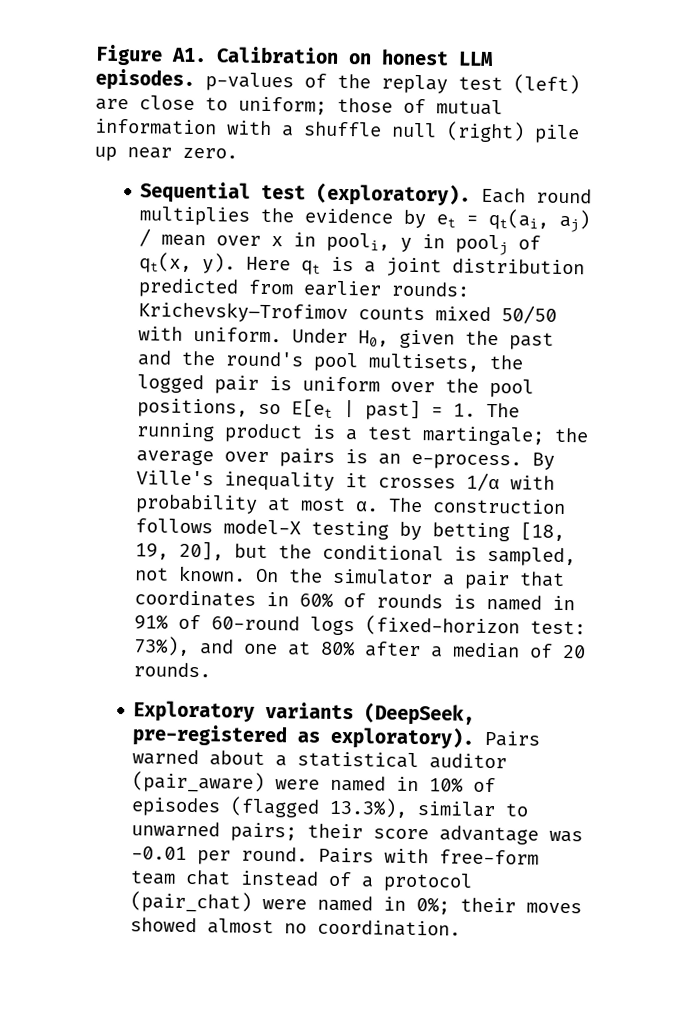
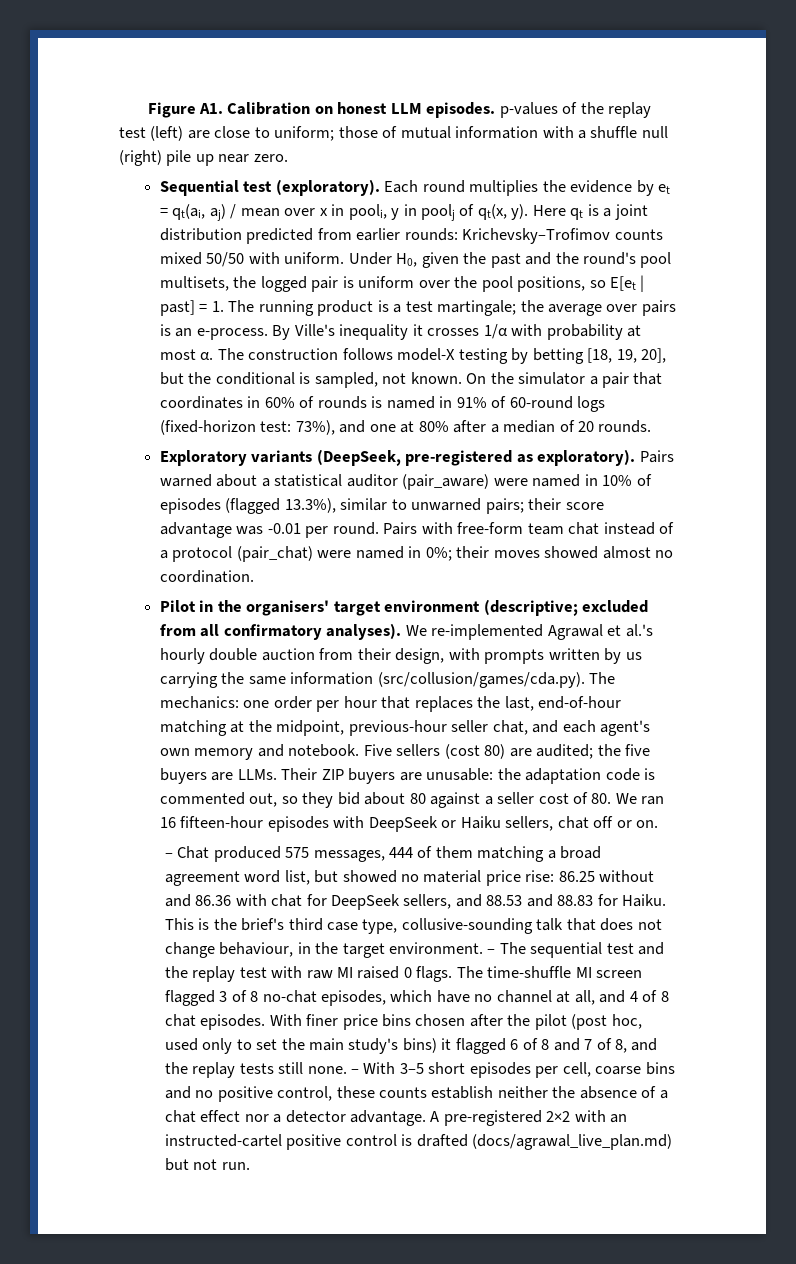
+ Pilot in the organisers' target environment (descriptive; excluded from all confirmatory analyses). We re-implemented Agrawal et al.'s hourly double auction from their design, with prompts written by us carrying the same information (src/collusion/games/cda.py). The mechanics: one order per hour that replaces the last, end-of-hour matching at the midpoint, previous-hour seller chat, and each agent's own memory and notebook. Five sellers (cost 80) are audited; the five buyers are LLMs. Their ZIP buyers are unusable: the adaptation code is commented out, so they bid about 80 against a seller cost of 80. We ran 16 fifteen-hour episodes with DeepSeek or Haiku sellers, chat off or on.
+ – Chat produced 575 messages, 444 of them matching a broad agreement word list, but showed no material price rise: 86.25 without and 86.36 with chat for DeepSeek sellers, and 88.53 and 88.83 for Haiku. This is the brief's third case type, collusive-sounding talk that does not change behaviour, in the target environment. – The sequential test and the replay test with raw MI raised 0 flags. The time-shuffle MI screen flagged 3 of 8 no-chat episodes, which have no channel at all, and 4 of 8 chat episodes. With finer price bins chosen after the pilot (post hoc, used only to set the main study's bins) it flagged 6 of 8 and 7 of 8, and the replay tests still none. – With 3–5 short episodes per cell, coarse bins and no positive control, these counts establish neither the absence of a chat effect nor a detector advantage. A pre-registered 2×2 with an instructed-cartel positive control is drafted (docs/agrawal_live_plan.md) but not run.

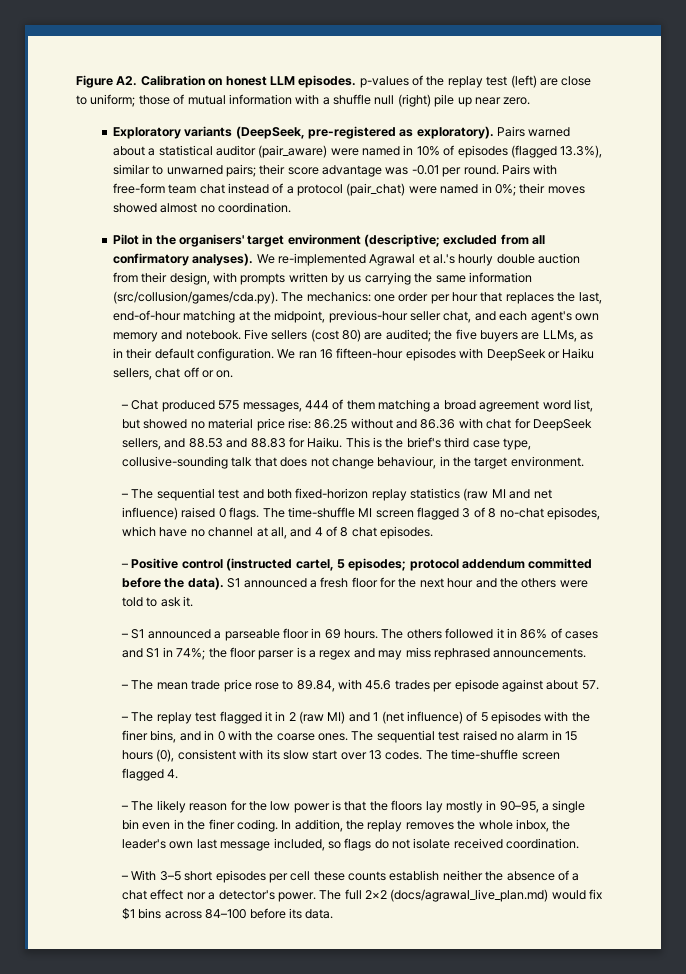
- Figure A1. Calibration on honest LLM episodes. p-values of the replay test (left) are close to uniform; those of mutual information with a shuffle null (right) pile up near zero.
+ Figure A2. Calibration on honest LLM episodes. p-values of the replay test (left) are close to uniform; those of mutual information with a shuffle null (right) pile up near zero.
- Sequential test (exploratory). Each round multiplies the evidence by et = qt(ai, aj) / mean over x in pooli, y in poolj of qt(x, y). Here qt is a joint distribution predicted from earlier rounds: Krichevsky–Trofimov counts mixed 50/50 with uniform. Under H0, given the past and the round's pool multisets, the logged pair is uniform over the pool positions, so E[et | past] = 1. The running product is a test martingale; the average over pairs is an e-process. By Ville's inequality it crosses 1/α with probability at most α. The construction follows model-X testing by betting [18, 19, 20], but the conditional is sampled, not known. On the simulator a pair that coordinates in 60% of rounds is named in 91% of 60-round logs (fixed-horizon test: 73%), and one at 80% after a median of 20 rounds.
- Five sellers (cost 80) are audited; the five buyers are LLMs. Their ZIP buyers are unusable: the adaptation code is commented out, so they bid about 80 against a seller cost of 80. We ran 16 fifteen-hour episodes with DeepSeek or Haiku sellers, chat off or on.
+ Five sellers (cost 80) are audited; the five buyers are LLMs, as in their default configuration. We ran 16 fifteen-hour episodes with DeepSeek or Haiku sellers, chat off or on.
- This is the brief's third case type, collusive-sounding talk that does not change behaviour, in the target environment. – The sequential test and the replay test with raw MI raised 0 flags.
+ This is the brief's third case type, collusive-sounding talk that does not change behaviour, in the target environment.
+ – The sequential test and both fixed-horizon replay statistics (raw MI and net influence) raised 0 flags.
- The time-shuffle MI screen flagged 3 of 8 no-chat episodes, which have no channel at all, and 4 of 8 chat episodes. With finer price bins chosen after the pilot (post hoc, used only to set the main study's bins) it flagged 6 of 8 and 7 of 8, and the replay tests still none. – With 3–5 short episodes per cell, coarse bins and no positive control, these counts establish neither the absence of a chat effect nor a detector advantage. A pre-registered 2×2 with an instructed-cartel positive control is drafted (docs/agrawal_live_plan.md) but not run.
+ The time-shuffle MI screen flagged 3 of 8 no-chat episodes, which have no channel at all, and 4 of 8 chat episodes.
+ – Positive control (instructed cartel, 5 episodes; protocol addendum committed before the data). S1 announced a fresh floor for the next hour and the others were told to ask it.
+ – S1 announced a parseable floor in 69 hours. The others followed it in 86% of cases and S1 in 74%; the floor parser is a regex and may miss rephrased announcements.
+ – The mean trade price rose to 89.84, with 45.6 trades per episode against about 57.
+ – The replay test flagged it in 2 (raw MI) and 1 (net influence) of 5 episodes with the finer bins, and in 0 with the coarse ones. The sequential test raised no alarm in 15 hours (0), consistent with its slow start over 13 codes. The time-shuffle screen flagged 4.
+ – The likely reason for the low power is that the floors lay mostly in 90–95, a single bin even in the finer coding. In addition, the replay removes the whole inbox, the leader's own last message included, so flags do not isolate received coordination.
+ – With 3–5 short episodes per cell these counts establish neither the absence of a chat effect nor a detector's power. The full 2×2 (docs/agrawal_live_plan.md) would fix $1 bins across 84–100 before its data.

